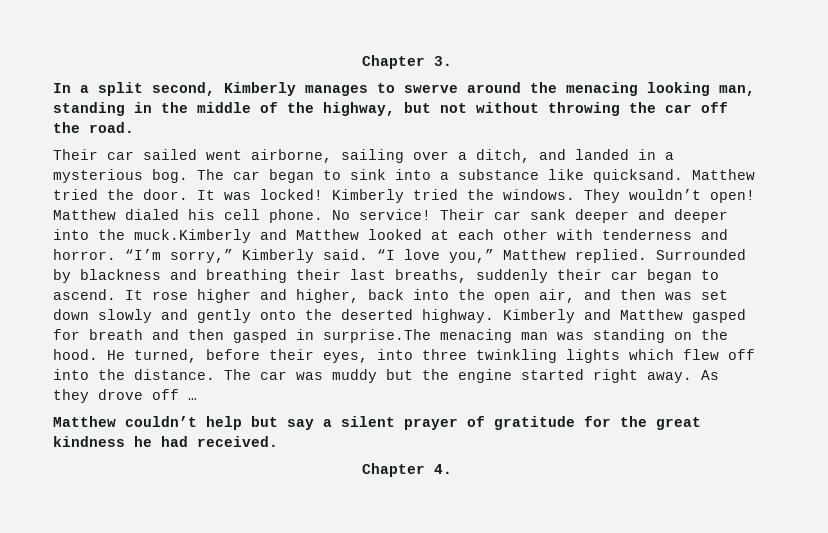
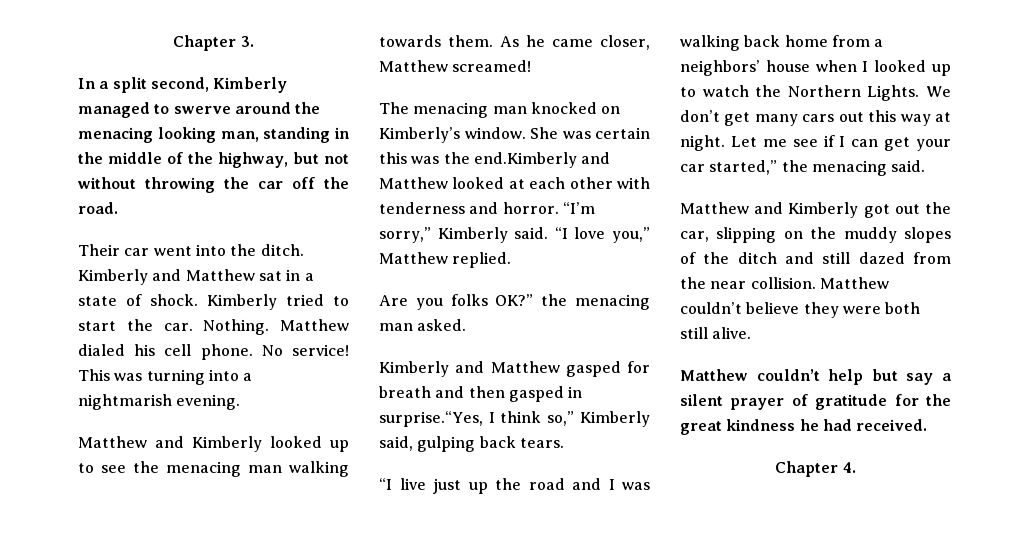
- In a split second, Kimberly manages to swerve around the menacing looking man, standing in the middle of the highway, but not without throwing the car off the road.
+ In a split second, Kimberly managed to swerve around the menacing looking man, standing in the middle of the highway, but not without throwing the car off the road.
- Their car sailed went airborne, sailing over a ditch, and landed in a mysterious bog. The car began to sink into a substance like quicksand. Matthew tried the door. It was locked! Kimberly tried the windows. They wouldn’t open!
+ Their car went into the ditch. Kimberly and Matthew sat in a state of shock. Kimberly tried to start the car. Nothing.
- Their car sank deeper and deeper into the muck.Kimberly and Matthew looked at each other with tenderness and horror.
+ This was turning into a nightmarish evening.
+ Matthew and Kimberly looked up to see the menacing man walking towards them. As he came closer, Matthew screamed!
+ The menacing man knocked on Kimberly’s window. She was certain this was the end.Kimberly and Matthew looked at each other with tenderness and horror.
- “I love you,” Matthew replied. Surrounded by blackness and breathing their last breaths, suddenly their car began to ascend. It rose higher and higher, back into the open air, and then was set down slowly and gently onto the deserted highway. Kimberly and Matthew gasped for breath and then gasped in surprise.The menacing man was standing on the hood. He turned, before their eyes, into three twinkling lights which flew off into the distance. The car was muddy but the engine started right away. As they drove off …
+ “I love you,” Matthew replied.
+ Are you folks OK?” the menacing man asked.
+ Kimberly and Matthew gasped for breath and then gasped in surprise.“Yes, I think so,” Kimberly said, gulping back tears.
+ “I live just up the road and I was walking back home from a neighbors’ house when I looked up to watch the Northern Lights. We don’t get many cars out this way at night. Let me see if I can get your car started,” the menacing said.
+ Matthew and Kimberly got out the car, slipping on the muddy slopes of the ditch and still dazed from the near collision. Matthew couldn’t believe they were both still alive.

